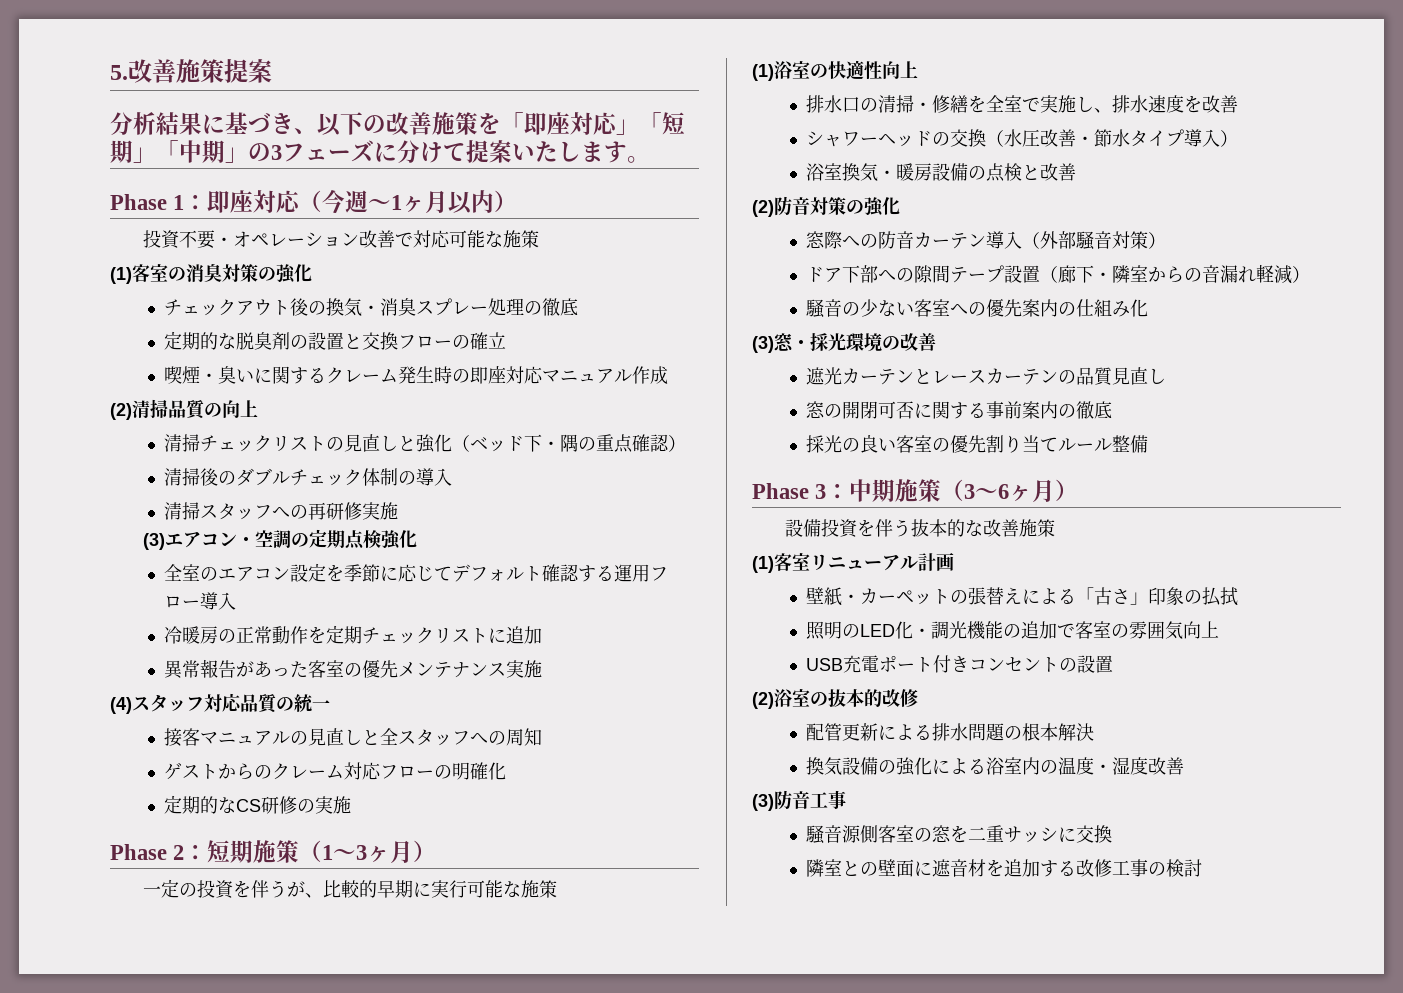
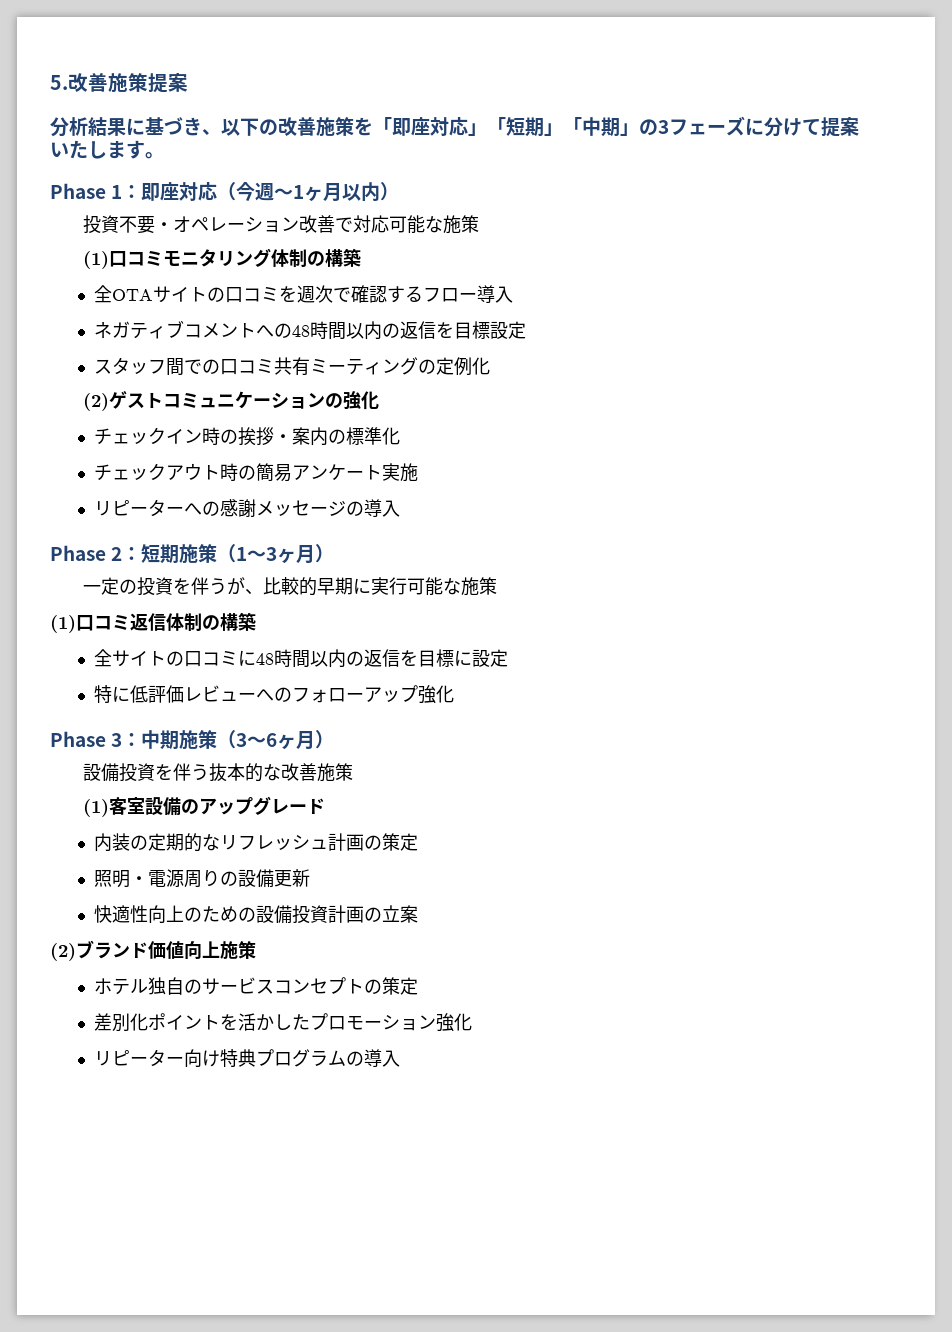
- (1)客室の消臭対策の強化
- チェックアウト後の換気・消臭スプレー処理の徹底
- 定期的な脱臭剤の設置と交換フローの確立
- 喫煙・臭いに関するクレーム発生時の即座対応マニュアル作成
- (2)清掃品質の向上
- 清掃チェックリストの見直しと強化（ベッド下・隅の重点確認）
- 清掃後のダブルチェック体制の導入
- 清掃スタッフへの再研修実施
- (3)エアコン・空調の定期点検強化
- 全室のエアコン設定を季節に応じてデフォルト確認する運用フロー導入
- 冷暖房の正常動作を定期チェックリストに追加
- 異常報告があった客室の優先メンテナンス実施
- (4)スタッフ対応品質の統一
- 接客マニュアルの見直しと全スタッフへの周知
- ゲストからのクレーム対応フローの明確化
- 定期的なCS研修の実施
+ (1)口コミモニタリング体制の構築
+ 全OTAサイトの口コミを週次で確認するフロー導入
+ ネガティブコメントへの48時間以内の返信を目標設定
+ スタッフ間での口コミ共有ミーティングの定例化
+ (2)ゲストコミュニケーションの強化
+ チェックイン時の挨拶・案内の標準化
+ チェックアウト時の簡易アンケート実施
+ リピーターへの感謝メッセージの導入
- (1)浴室の快適性向上
- 排水口の清掃・修繕を全室で実施し、排水速度を改善
- シャワーヘッドの交換（水圧改善・節水タイプ導入）
- 浴室換気・暖房設備の点検と改善
- (2)防音対策の強化
- 窓際への防音カーテン導入（外部騒音対策）
- ドア下部への隙間テープ設置（廊下・隣室からの音漏れ軽減）
- 騒音の少ない客室への優先案内の仕組み化
- (3)窓・採光環境の改善
- 遮光カーテンとレースカーテンの品質見直し
- 窓の開閉可否に関する事前案内の徹底
- 採光の良い客室の優先割り当てルール整備
+ (1)口コミ返信体制の構築
+ 全サイトの口コミに48時間以内の返信を目標に設定
+ 特に低評価レビューへのフォローアップ強化
- (1)客室リニューアル計画
- 壁紙・カーペットの張替えによる「古さ」印象の払拭
- 照明のLED化・調光機能の追加で客室の雰囲気向上
- USB充電ポート付きコンセントの設置
- (2)浴室の抜本的改修
- 配管更新による排水問題の根本解決
- 換気設備の強化による浴室内の温度・湿度改善
- (3)防音工事
- 騒音源側客室の窓を二重サッシに交換
- 隣室との壁面に遮音材を追加する改修工事の検討
+ (1)客室設備のアップグレード
+ 内装の定期的なリフレッシュ計画の策定
+ 照明・電源周りの設備更新
+ 快適性向上のための設備投資計画の立案
+ (2)ブランド価値向上施策
+ ホテル独自のサービスコンセプトの策定
+ 差別化ポイントを活かしたプロモーション強化
+ リピーター向け特典プログラムの導入

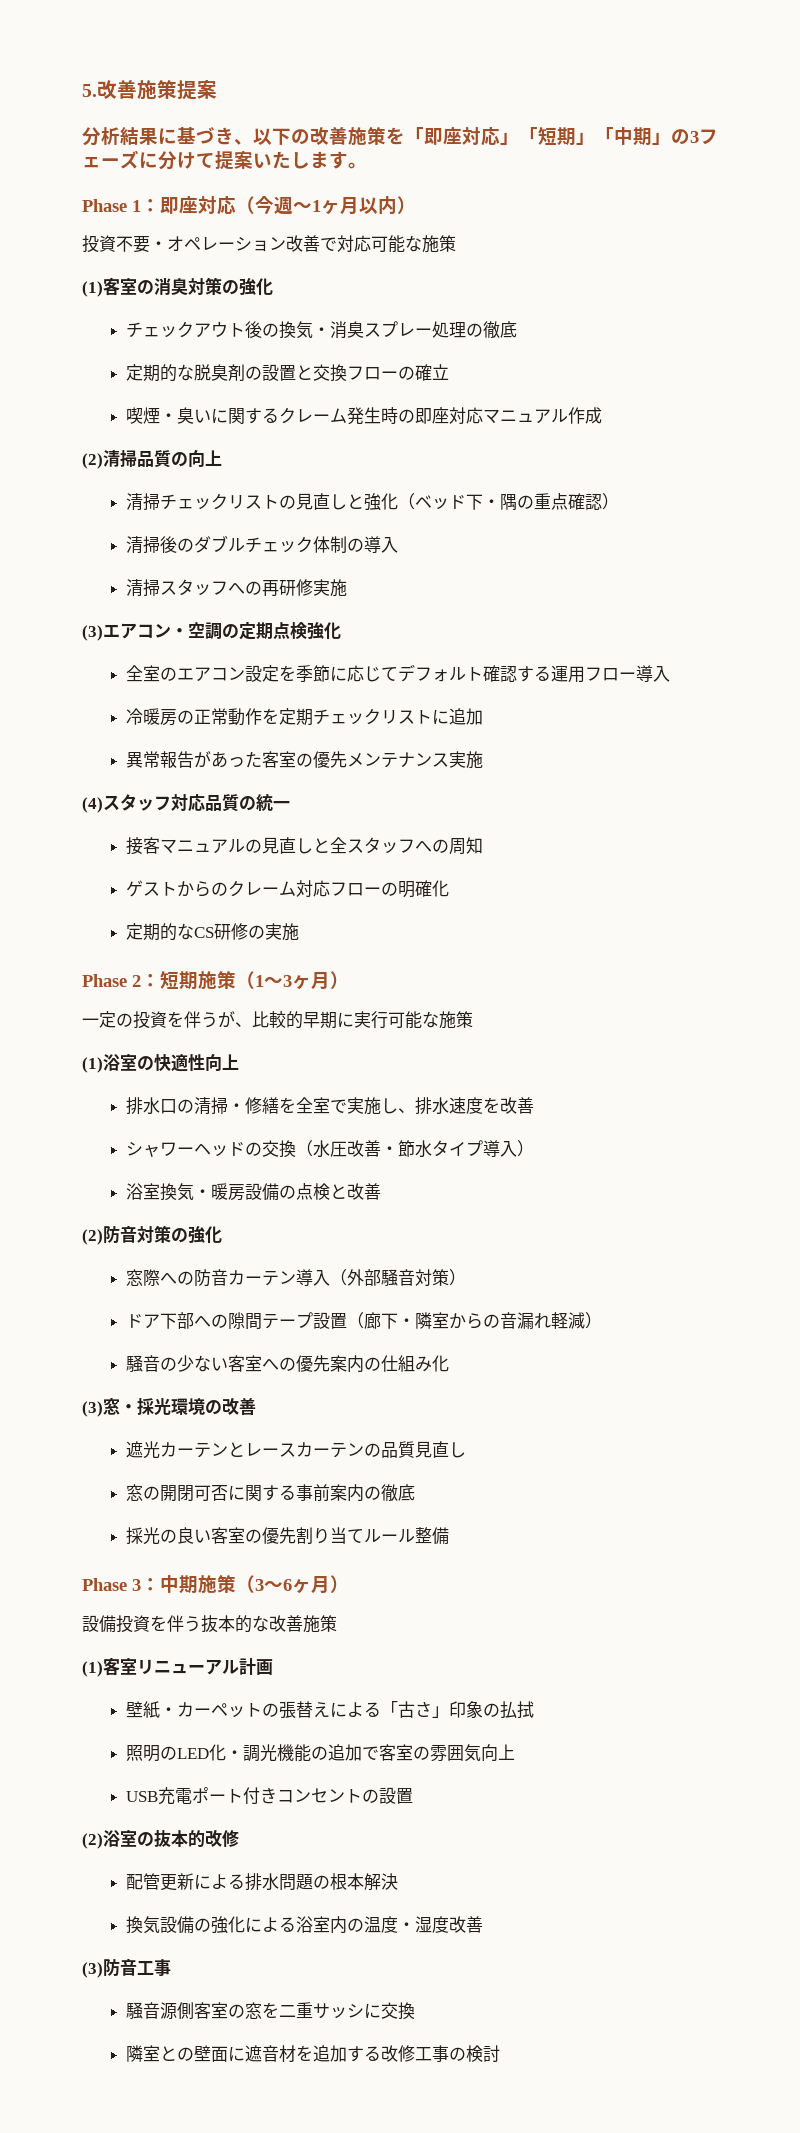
- (1)口コミモニタリング体制の構築
- 全OTAサイトの口コミを週次で確認するフロー導入
- ネガティブコメントへの48時間以内の返信を目標設定
- スタッフ間での口コミ共有ミーティングの定例化
- (2)ゲストコミュニケーションの強化
- チェックイン時の挨拶・案内の標準化
- チェックアウト時の簡易アンケート実施
- リピーターへの感謝メッセージの導入
+ (1)客室の消臭対策の強化
+ チェックアウト後の換気・消臭スプレー処理の徹底
+ 定期的な脱臭剤の設置と交換フローの確立
+ 喫煙・臭いに関するクレーム発生時の即座対応マニュアル作成
+ (2)清掃品質の向上
+ 清掃チェックリストの見直しと強化（ベッド下・隅の重点確認）
+ 清掃後のダブルチェック体制の導入
+ 清掃スタッフへの再研修実施
+ (3)エアコン・空調の定期点検強化
+ 全室のエアコン設定を季節に応じてデフォルト確認する運用フロー導入
+ 冷暖房の正常動作を定期チェックリストに追加
+ 異常報告があった客室の優先メンテナンス実施
+ (4)スタッフ対応品質の統一
+ 接客マニュアルの見直しと全スタッフへの周知
+ ゲストからのクレーム対応フローの明確化
+ 定期的なCS研修の実施
- (1)口コミ返信体制の構築
- 全サイトの口コミに48時間以内の返信を目標に設定
- 特に低評価レビューへのフォローアップ強化
+ (1)浴室の快適性向上
+ 排水口の清掃・修繕を全室で実施し、排水速度を改善
+ シャワーヘッドの交換（水圧改善・節水タイプ導入）
+ 浴室換気・暖房設備の点検と改善
+ (2)防音対策の強化
+ 窓際への防音カーテン導入（外部騒音対策）
+ ドア下部への隙間テープ設置（廊下・隣室からの音漏れ軽減）
+ 騒音の少ない客室への優先案内の仕組み化
+ (3)窓・採光環境の改善
+ 遮光カーテンとレースカーテンの品質見直し
+ 窓の開閉可否に関する事前案内の徹底
+ 採光の良い客室の優先割り当てルール整備
- (1)客室設備のアップグレード
- 内装の定期的なリフレッシュ計画の策定
- 照明・電源周りの設備更新
- 快適性向上のための設備投資計画の立案
- (2)ブランド価値向上施策
- ホテル独自のサービスコンセプトの策定
- 差別化ポイントを活かしたプロモーション強化
- リピーター向け特典プログラムの導入
+ (1)客室リニューアル計画
+ 壁紙・カーペットの張替えによる「古さ」印象の払拭
+ 照明のLED化・調光機能の追加で客室の雰囲気向上
+ USB充電ポート付きコンセントの設置
+ (2)浴室の抜本的改修
+ 配管更新による排水問題の根本解決
+ 換気設備の強化による浴室内の温度・湿度改善
+ (3)防音工事
+ 騒音源側客室の窓を二重サッシに交換
+ 隣室との壁面に遮音材を追加する改修工事の検討

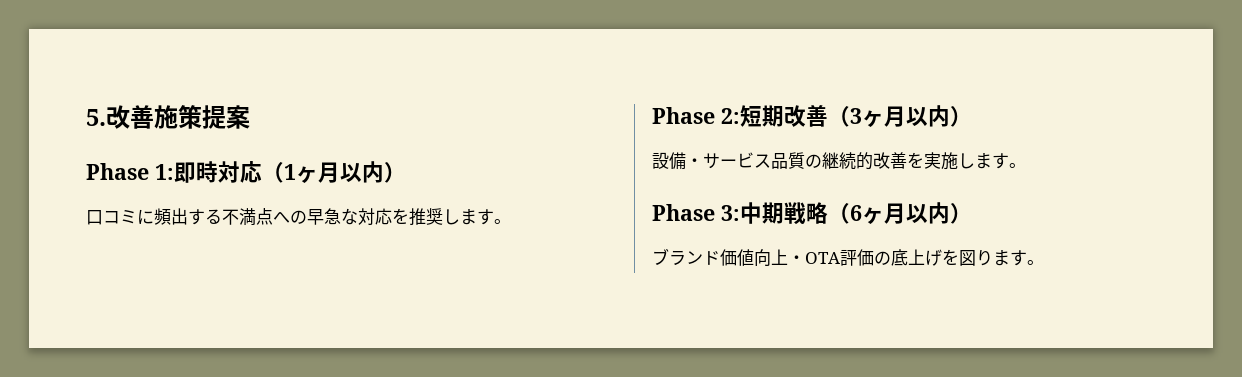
- 分析結果に基づき、以下の改善施策を「即座対応」「短期」「中期」の3フェーズに分けて提案いたします。
- Phase 1：即座対応（今週〜1ヶ月以内）
- 投資不要・オペレーション改善で対応可能な施策
- (1)客室の消臭対策の強化
- チェックアウト後の換気・消臭スプレー処理の徹底
- 定期的な脱臭剤の設置と交換フローの確立
- 喫煙・臭いに関するクレーム発生時の即座対応マニュアル作成
- (2)清掃品質の向上
- 清掃チェックリストの見直しと強化（ベッド下・隅の重点確認）
- 清掃後のダブルチェック体制の導入
- 清掃スタッフへの再研修実施
- (3)エアコン・空調の定期点検強化
- 全室のエアコン設定を季節に応じてデフォルト確認する運用フロー導入
- 冷暖房の正常動作を定期チェックリストに追加
- 異常報告があった客室の優先メンテナンス実施
- (4)スタッフ対応品質の統一
- 接客マニュアルの見直しと全スタッフへの周知
- ゲストからのクレーム対応フローの明確化
- 定期的なCS研修の実施
- Phase 2：短期施策（1〜3ヶ月）
- 一定の投資を伴うが、比較的早期に実行可能な施策
- (1)浴室の快適性向上
- 排水口の清掃・修繕を全室で実施し、排水速度を改善
- シャワーヘッドの交換（水圧改善・節水タイプ導入）
- 浴室換気・暖房設備の点検と改善
- (2)防音対策の強化
- 窓際への防音カーテン導入（外部騒音対策）
- ドア下部への隙間テープ設置（廊下・隣室からの音漏れ軽減）
- 騒音の少ない客室への優先案内の仕組み化
- (3)窓・採光環境の改善
- 遮光カーテンとレースカーテンの品質見直し
- 窓の開閉可否に関する事前案内の徹底
- 採光の良い客室の優先割り当てルール整備
- Phase 3：中期施策（3〜6ヶ月）
- 設備投資を伴う抜本的な改善施策
- (1)客室リニューアル計画
- 壁紙・カーペットの張替えによる「古さ」印象の払拭
- 照明のLED化・調光機能の追加で客室の雰囲気向上
- USB充電ポート付きコンセントの設置
- (2)浴室の抜本的改修
- 配管更新による排水問題の根本解決
- 換気設備の強化による浴室内の温度・湿度改善
- (3)防音工事
- 騒音源側客室の窓を二重サッシに交換
- 隣室との壁面に遮音材を追加する改修工事の検討
+ Phase 1:即時対応（1ヶ月以内）
+ 口コミに頻出する不満点への早急な対応を推奨します。
+ Phase 2:短期改善（3ヶ月以内）
+ 設備・サービス品質の継続的改善を実施します。
+ Phase 3:中期戦略（6ヶ月以内）
+ ブランド価値向上・OTA評価の底上げを図ります。

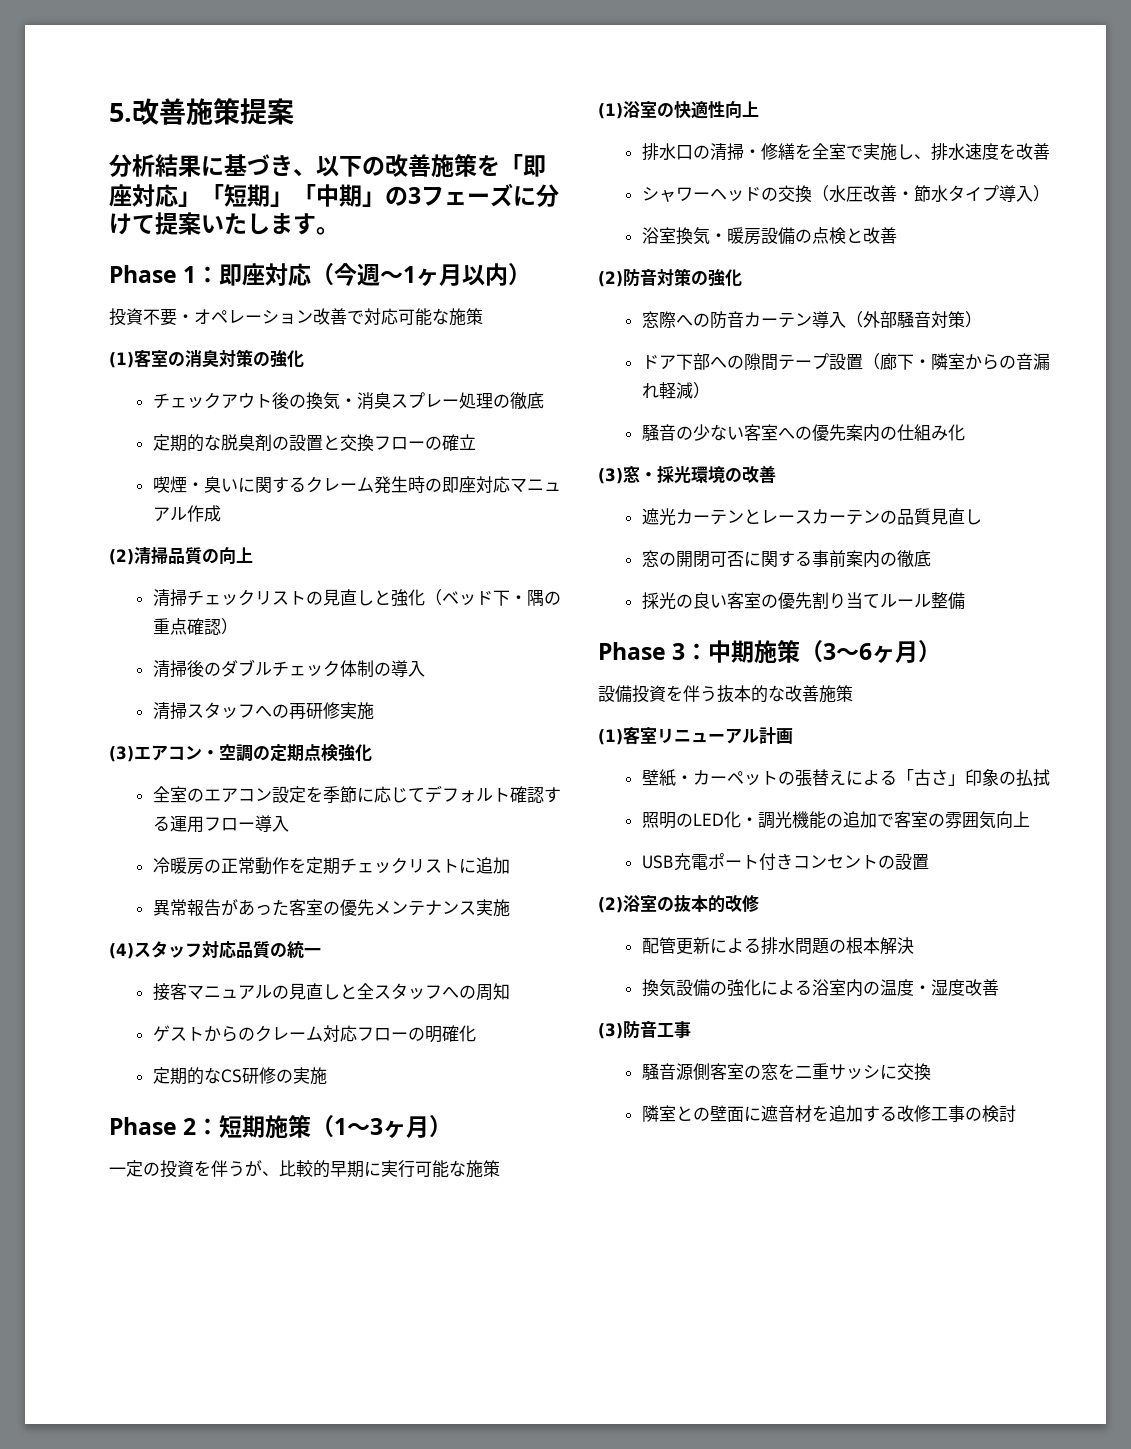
- Phase 1:即時対応（1ヶ月以内）
- 口コミに頻出する不満点への早急な対応を推奨します。
- Phase 2:短期改善（3ヶ月以内）
- 設備・サービス品質の継続的改善を実施します。
- Phase 3:中期戦略（6ヶ月以内）
- ブランド価値向上・OTA評価の底上げを図ります。
+ 分析結果に基づき、以下の改善施策を「即座対応」「短期」「中期」の3フェーズに分けて提案いたします。
+ Phase 1：即座対応（今週〜1ヶ月以内）
+ 投資不要・オペレーション改善で対応可能な施策
+ (1)客室の消臭対策の強化
+ チェックアウト後の換気・消臭スプレー処理の徹底
+ 定期的な脱臭剤の設置と交換フローの確立
+ 喫煙・臭いに関するクレーム発生時の即座対応マニュアル作成
+ (2)清掃品質の向上
+ 清掃チェックリストの見直しと強化（ベッド下・隅の重点確認）
+ 清掃後のダブルチェック体制の導入
+ 清掃スタッフへの再研修実施
+ (3)エアコン・空調の定期点検強化
+ 全室のエアコン設定を季節に応じてデフォルト確認する運用フロー導入
+ 冷暖房の正常動作を定期チェックリストに追加
+ 異常報告があった客室の優先メンテナンス実施
+ (4)スタッフ対応品質の統一
+ 接客マニュアルの見直しと全スタッフへの周知
+ ゲストからのクレーム対応フローの明確化
+ 定期的なCS研修の実施
+ Phase 2：短期施策（1〜3ヶ月）
+ 一定の投資を伴うが、比較的早期に実行可能な施策
+ (1)浴室の快適性向上
+ 排水口の清掃・修繕を全室で実施し、排水速度を改善
+ シャワーヘッドの交換（水圧改善・節水タイプ導入）
+ 浴室換気・暖房設備の点検と改善
+ (2)防音対策の強化
+ 窓際への防音カーテン導入（外部騒音対策）
+ ドア下部への隙間テープ設置（廊下・隣室からの音漏れ軽減）
+ 騒音の少ない客室への優先案内の仕組み化
+ (3)窓・採光環境の改善
+ 遮光カーテンとレースカーテンの品質見直し
+ 窓の開閉可否に関する事前案内の徹底
+ 採光の良い客室の優先割り当てルール整備
+ Phase 3：中期施策（3〜6ヶ月）
+ 設備投資を伴う抜本的な改善施策
+ (1)客室リニューアル計画
+ 壁紙・カーペットの張替えによる「古さ」印象の払拭
+ 照明のLED化・調光機能の追加で客室の雰囲気向上
+ USB充電ポート付きコンセントの設置
+ (2)浴室の抜本的改修
+ 配管更新による排水問題の根本解決
+ 換気設備の強化による浴室内の温度・湿度改善
+ (3)防音工事
+ 騒音源側客室の窓を二重サッシに交換
+ 隣室との壁面に遮音材を追加する改修工事の検討

